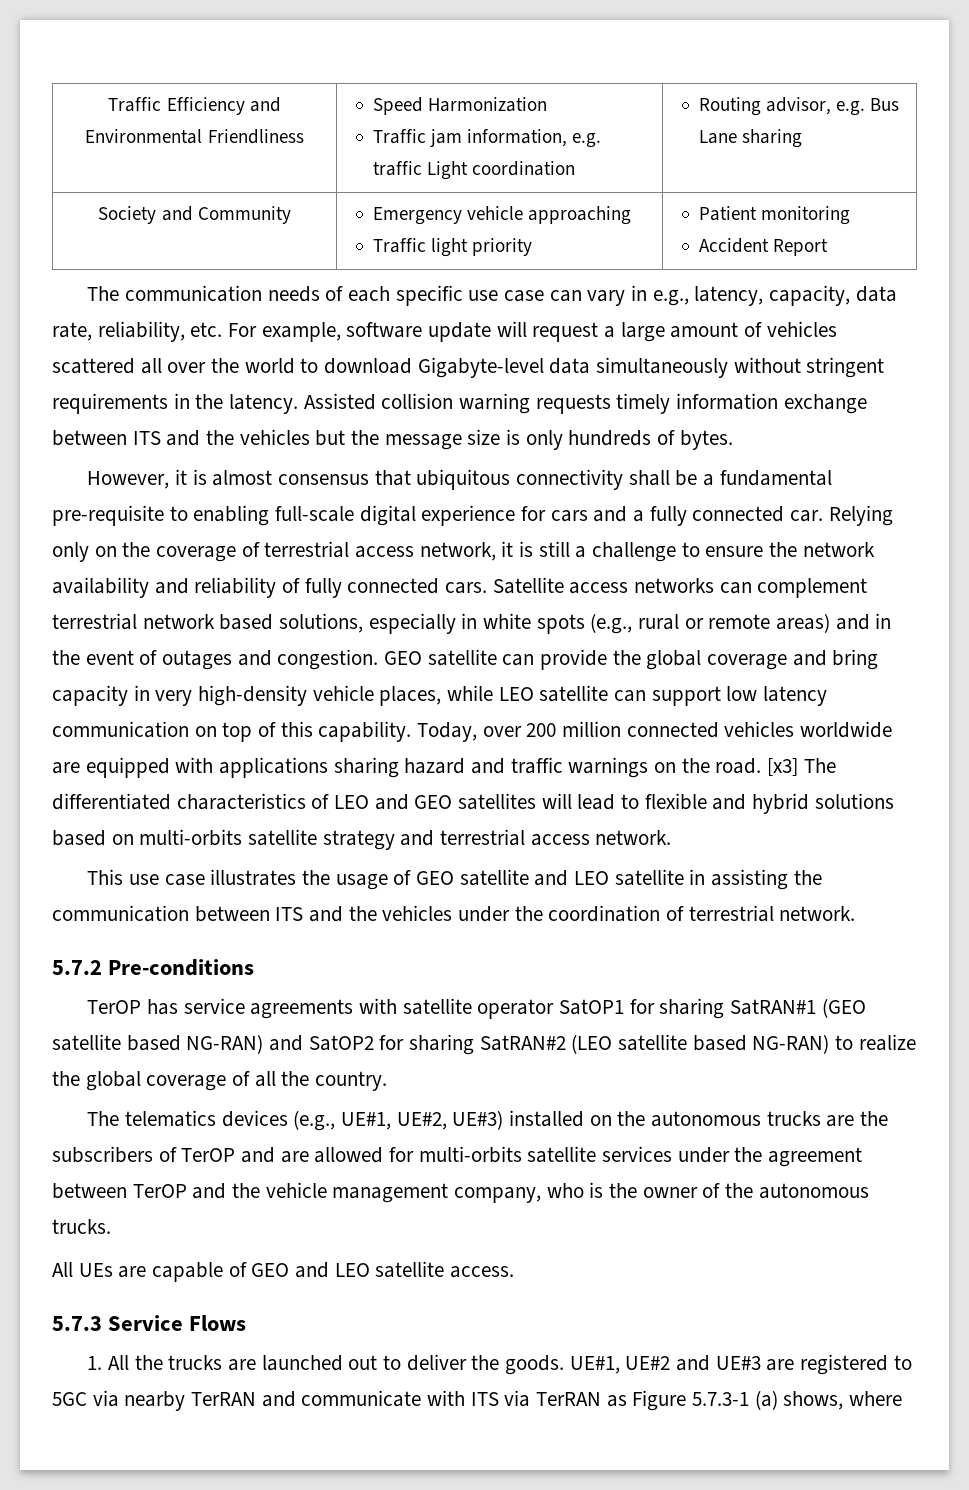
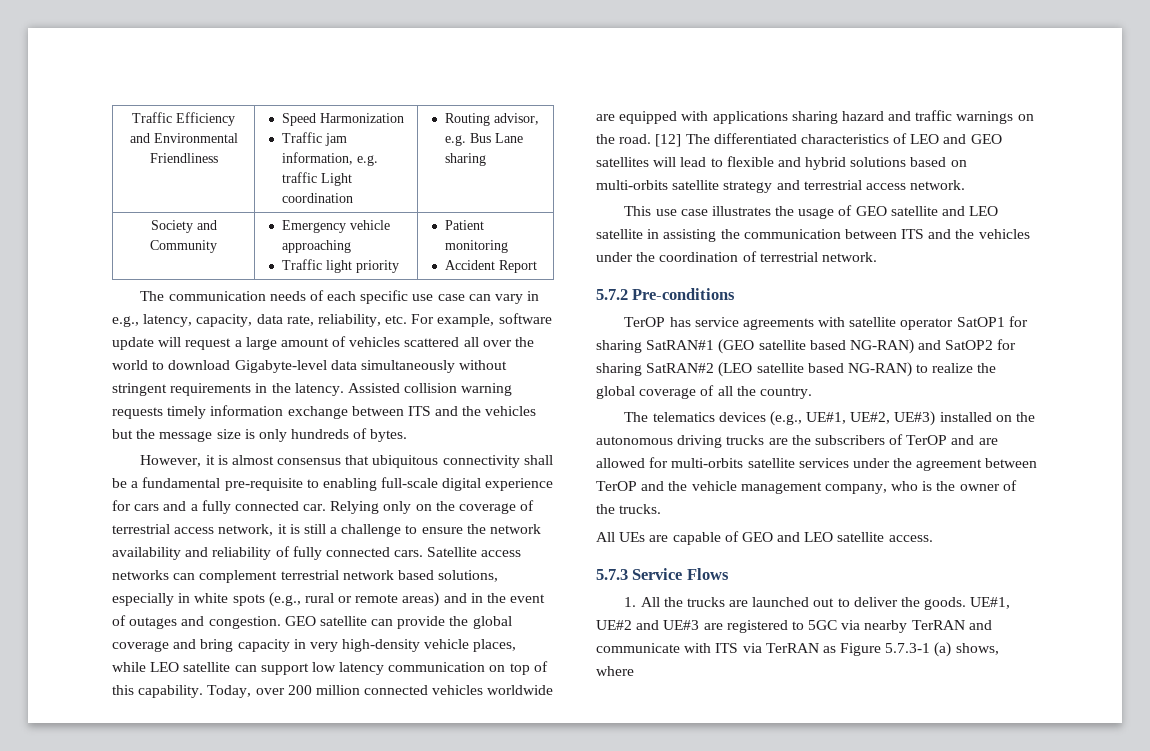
- [x3] The differentiated characteristics of LEO and GEO satellites will lead to flexible and hybrid solutions based on multi-orbits satellite strategy and terrestrial access network.
+ [12] The differentiated characteristics of LEO and GEO satellites will lead to flexible and hybrid solutions based on multi-orbits satellite strategy and terrestrial access network.
- The telematics devices (e.g., UE#1, UE#2, UE#3) installed on the autonomous trucks are the subscribers of TerOP and are allowed for multi-orbits satellite services under the agreement between TerOP and the vehicle management company, who is the owner of the autonomous trucks.
+ The telematics devices (e.g., UE#1, UE#2, UE#3) installed on the autonomous driving trucks are the subscribers of TerOP and are allowed for multi-orbits satellite services under the agreement between TerOP and the vehicle management company, who is the owner of the trucks.

